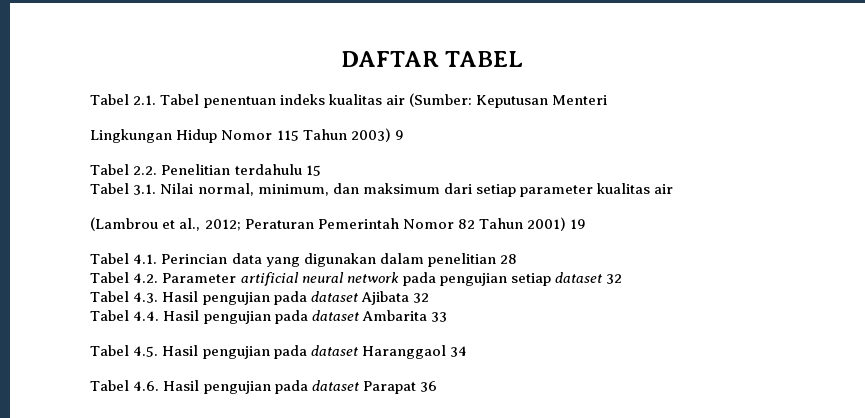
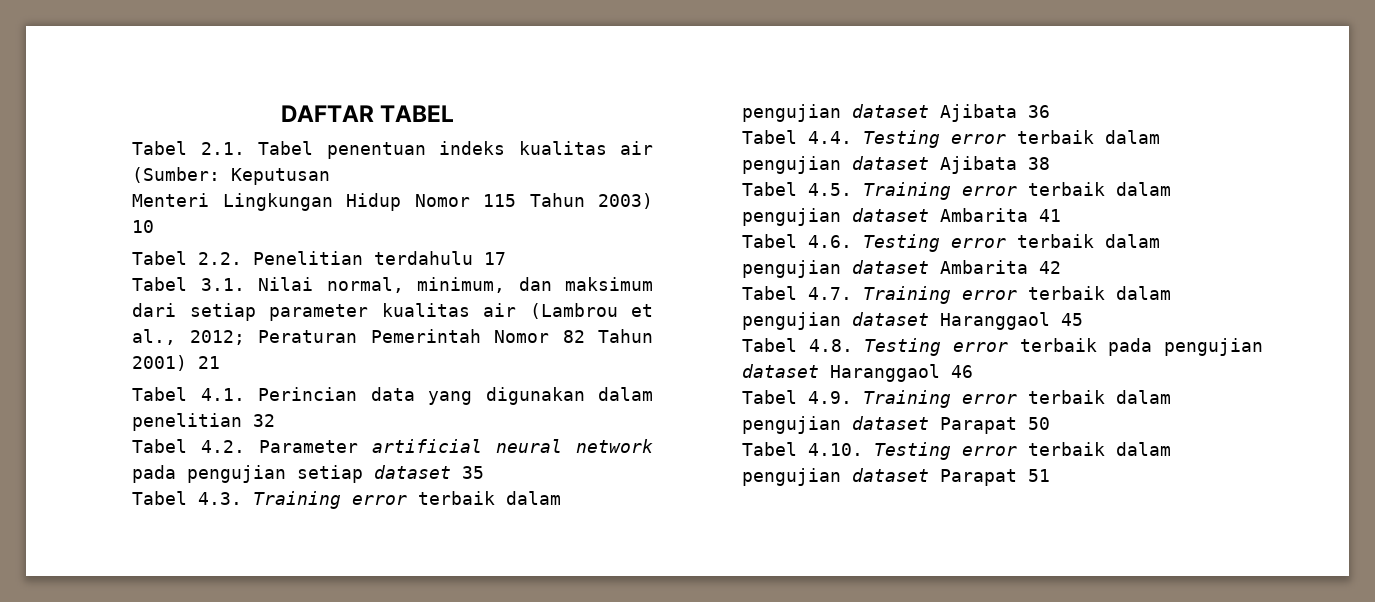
- Tabel 2.1. Tabel penentuan indeks kualitas air (Sumber: Keputusan Menteri
- Lingkungan Hidup Nomor 115 Tahun 2003) 9
+ Tabel 2.1. Tabel penentuan indeks kualitas air (Sumber: Keputusan
+ Menteri Lingkungan Hidup Nomor 115 Tahun 2003) 10
- Tabel 2.2. Penelitian terdahulu 15
+ Tabel 2.2. Penelitian terdahulu 17
- Tabel 3.1. Nilai normal, minimum, dan maksimum dari setiap parameter kualitas air
- (Lambrou et al., 2012; Peraturan Pemerintah Nomor 82 Tahun 2001) 19
+ Tabel 3.1. Nilai normal, minimum, dan maksimum dari setiap parameter kualitas air (Lambrou et al., 2012; Peraturan Pemerintah Nomor 82 Tahun 2001) 21
- Tabel 4.1. Perincian data yang digunakan dalam penelitian 28
+ Tabel 4.1. Perincian data yang digunakan dalam penelitian 32
- Tabel 4.2. Parameter artificial neural network pada pengujian setiap dataset 32
+ Tabel 4.2. Parameter artificial neural network pada pengujian setiap dataset 35
- Tabel 4.3. Hasil pengujian pada dataset Ajibata 32
+ Tabel 4.3. Training error terbaik dalam pengujian dataset Ajibata 36
- Tabel 4.4. Hasil pengujian pada dataset Ambarita 33
- Tabel 4.5. Hasil pengujian pada dataset Haranggaol 34
- Tabel 4.6. Hasil pengujian pada dataset Parapat 36
+ Tabel 4.4. Testing error terbaik dalam pengujian dataset Ajibata 38
+ Tabel 4.5. Training error terbaik dalam pengujian dataset Ambarita 41
+ Tabel 4.6. Testing error terbaik dalam pengujian dataset Ambarita 42
+ Tabel 4.7. Training error terbaik dalam pengujian dataset Haranggaol 45
+ Tabel 4.8. Testing error terbaik pada pengujian dataset Haranggaol 46
+ Tabel 4.9. Training error terbaik dalam pengujian dataset Parapat 50
+ Tabel 4.10. Testing error terbaik dalam pengujian dataset Parapat 51

